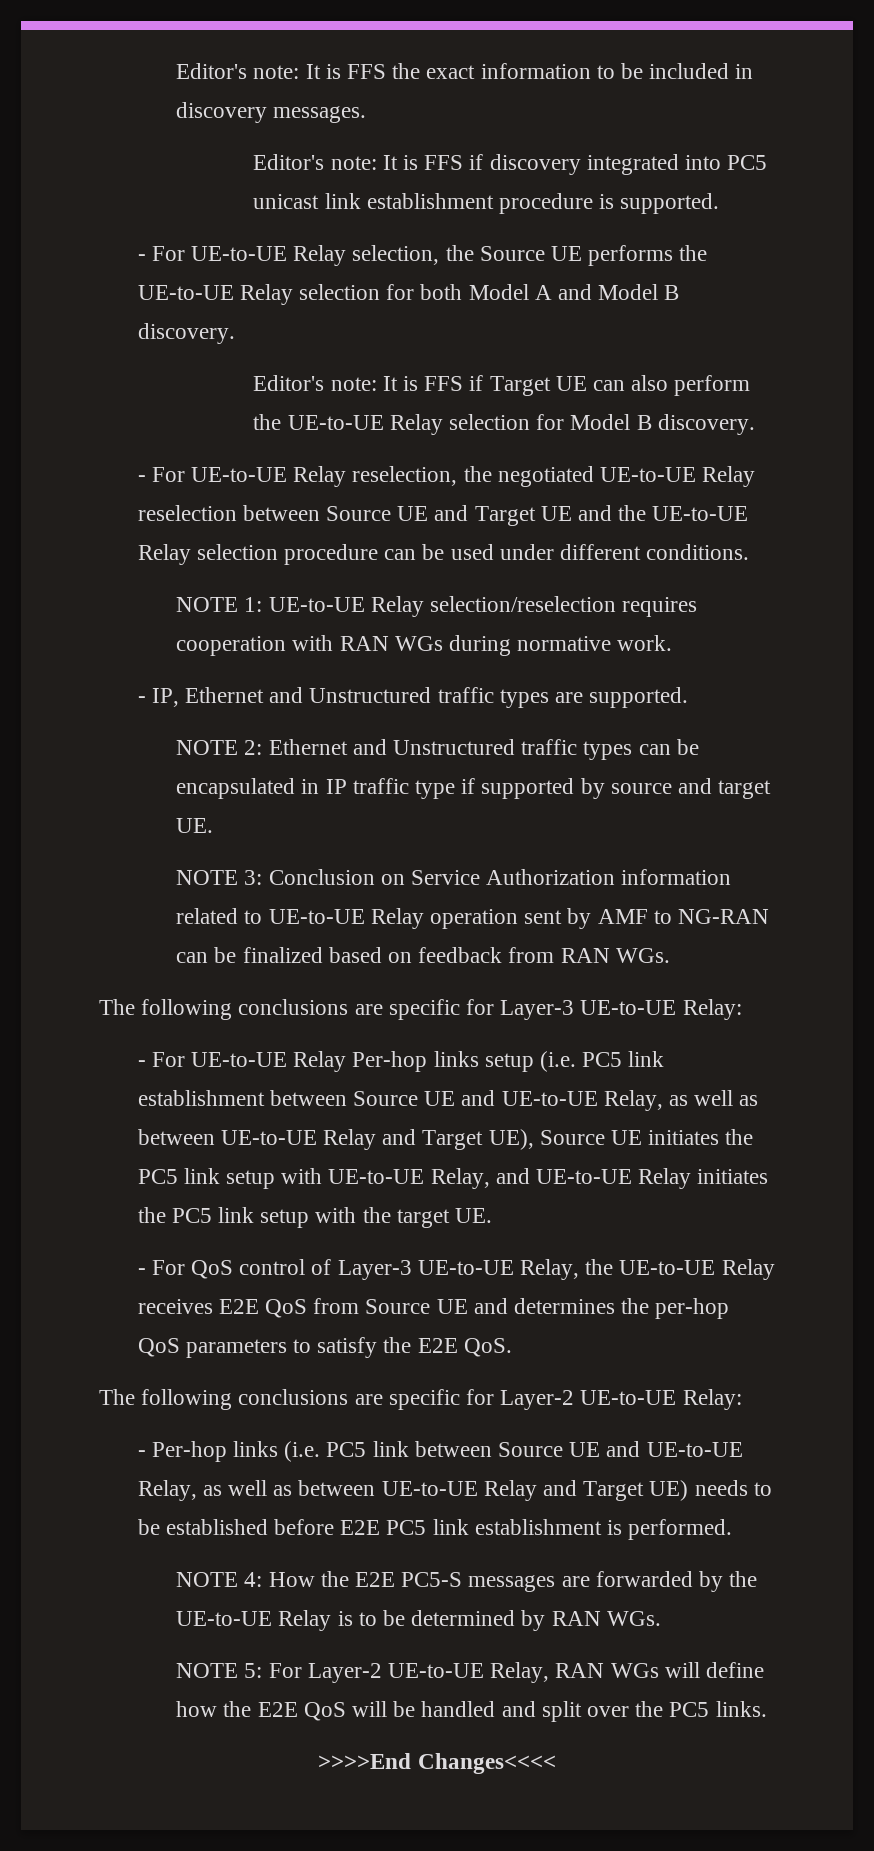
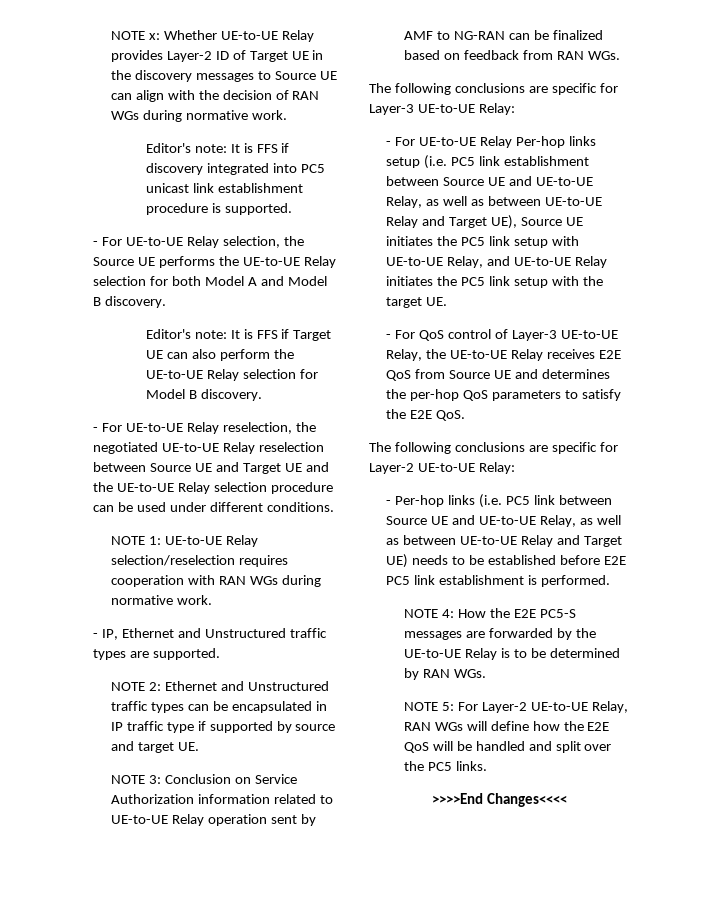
- Editor's note: It is FFS the exact information to be included in discovery messages.
+ NOTE x: Whether UE-to-UE Relay provides Layer-2 ID of Target UE in the discovery messages to Source UE can align with the decision of RAN WGs during normative work.

